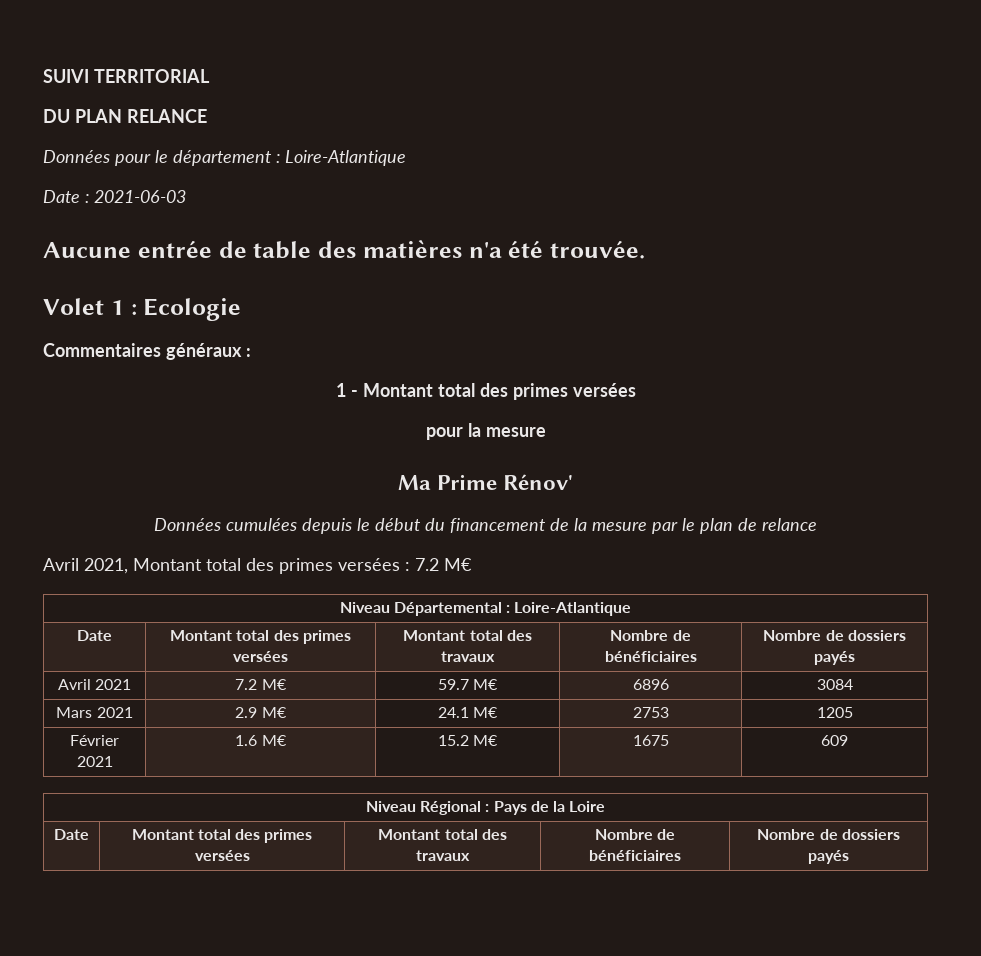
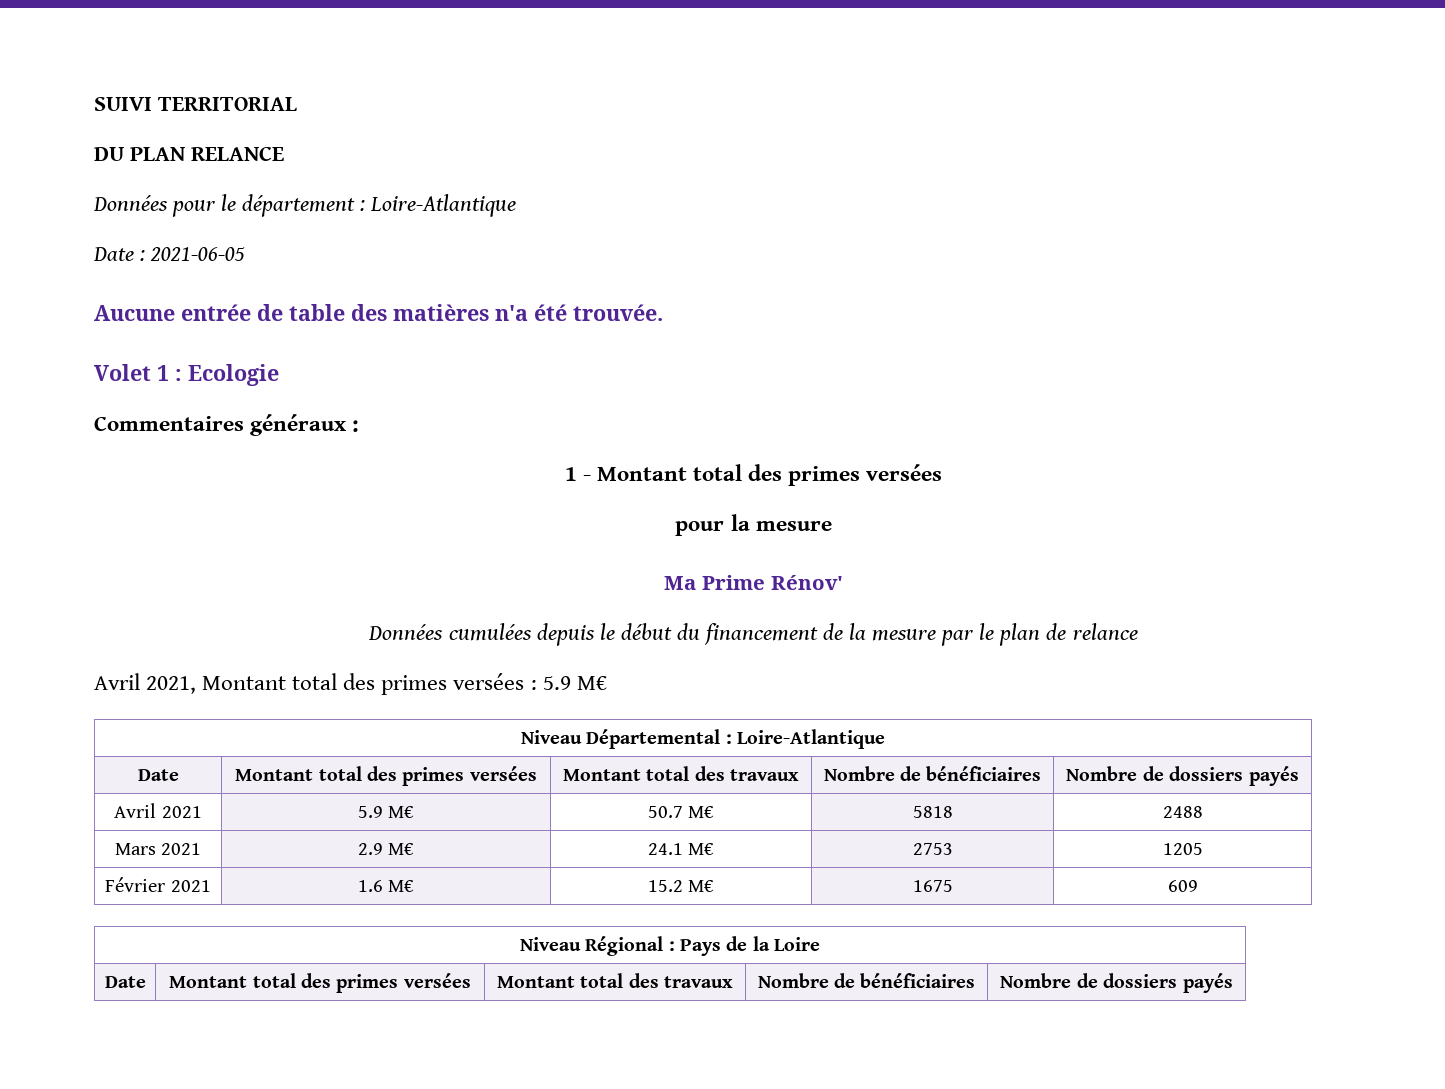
- Date : 2021-06-03
+ Date : 2021-06-05
- Avril 2021, Montant total des primes versées : 7.2 M€
+ Avril 2021, Montant total des primes versées : 5.9 M€
- Avril 2021 | 7.2 M€ | 59.7 M€ | 6896 | 3084
+ Avril 2021 | 5.9 M€ | 50.7 M€ | 5818 | 2488

